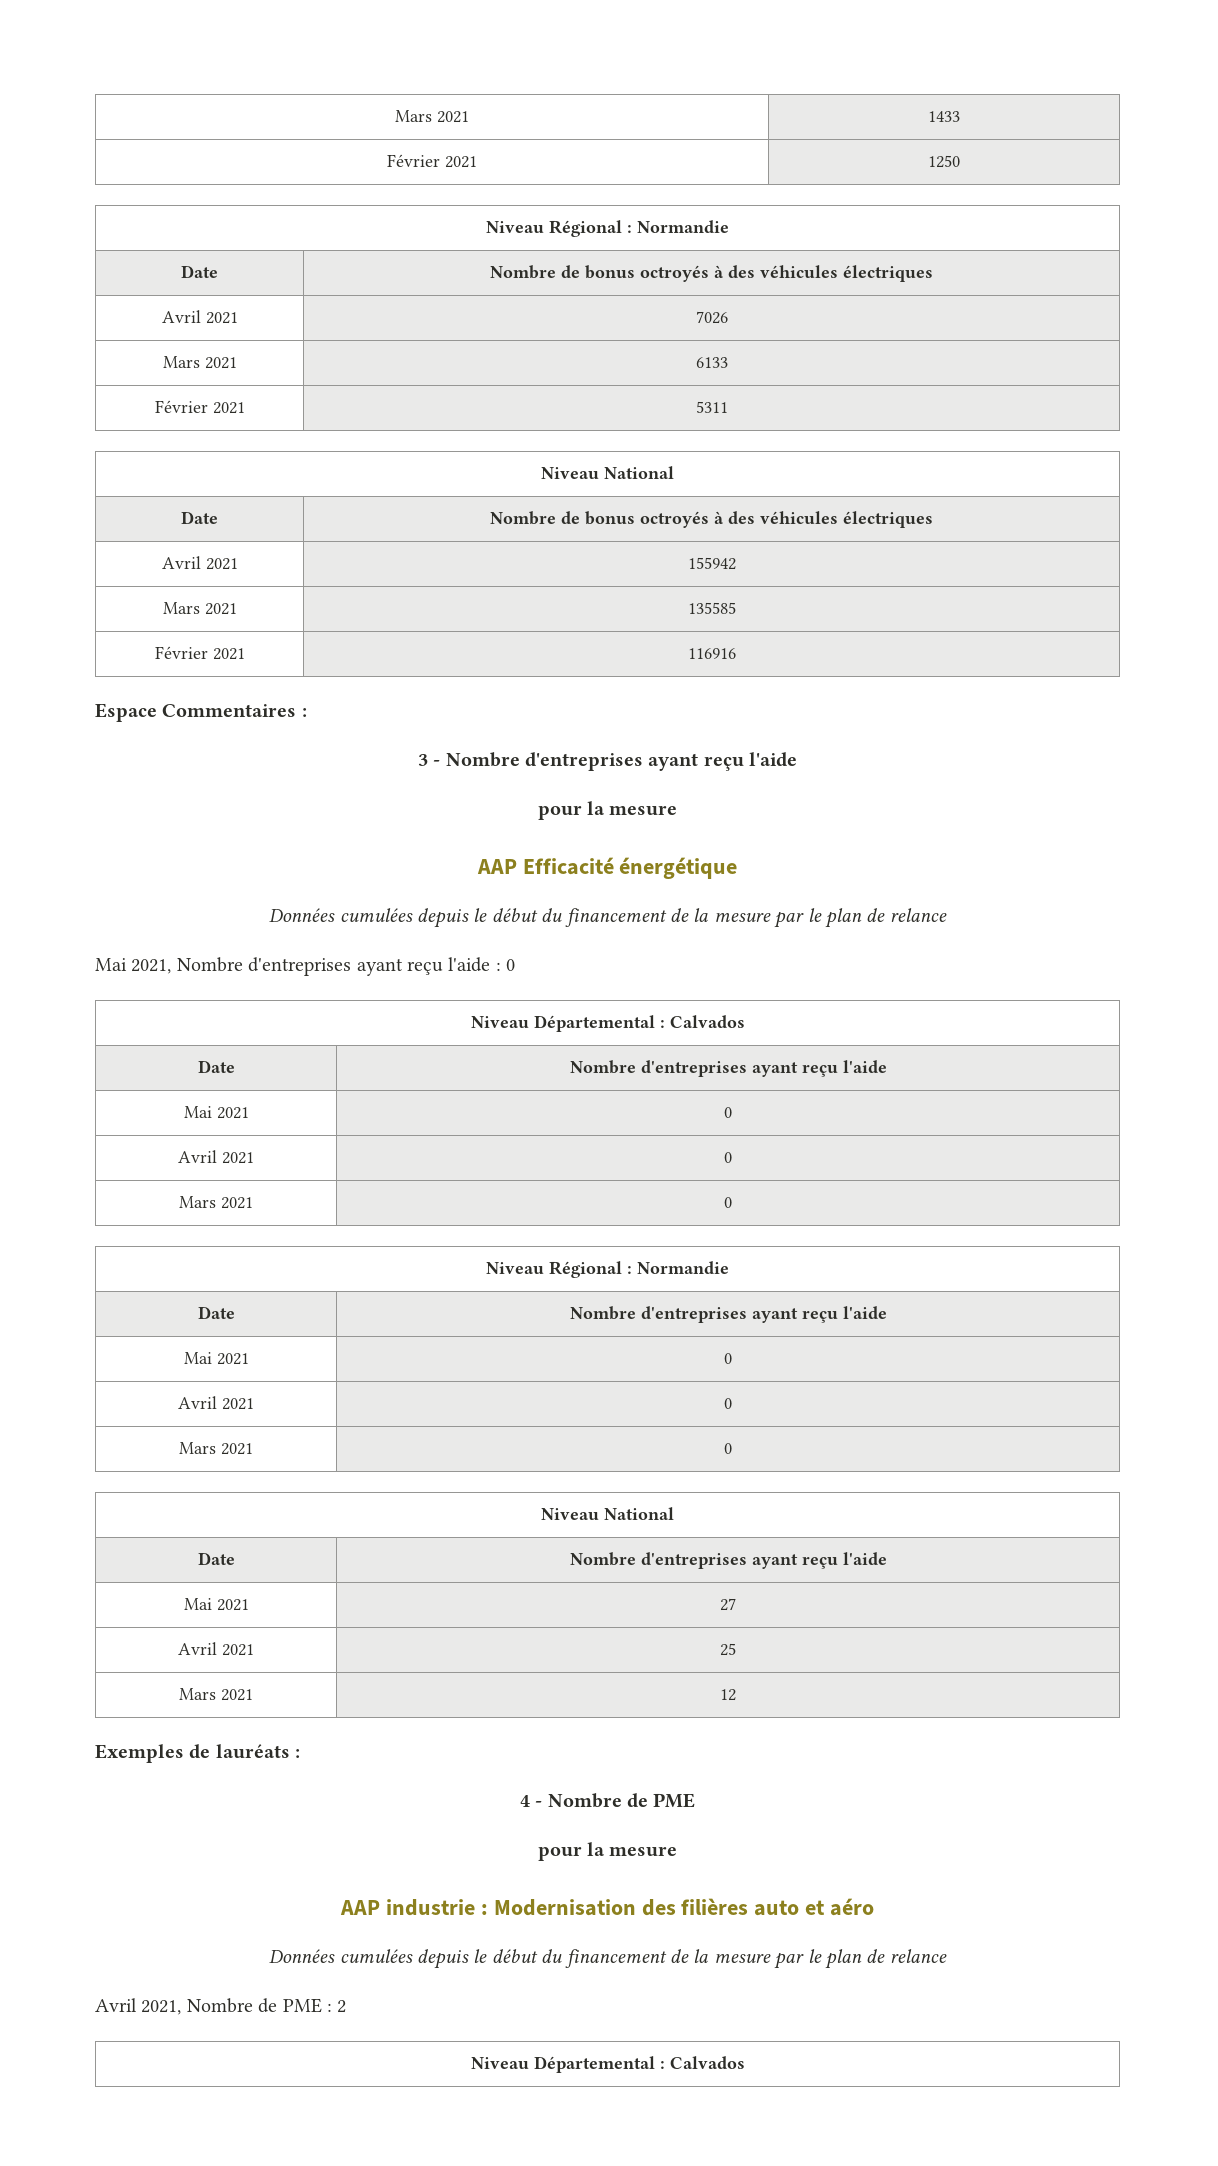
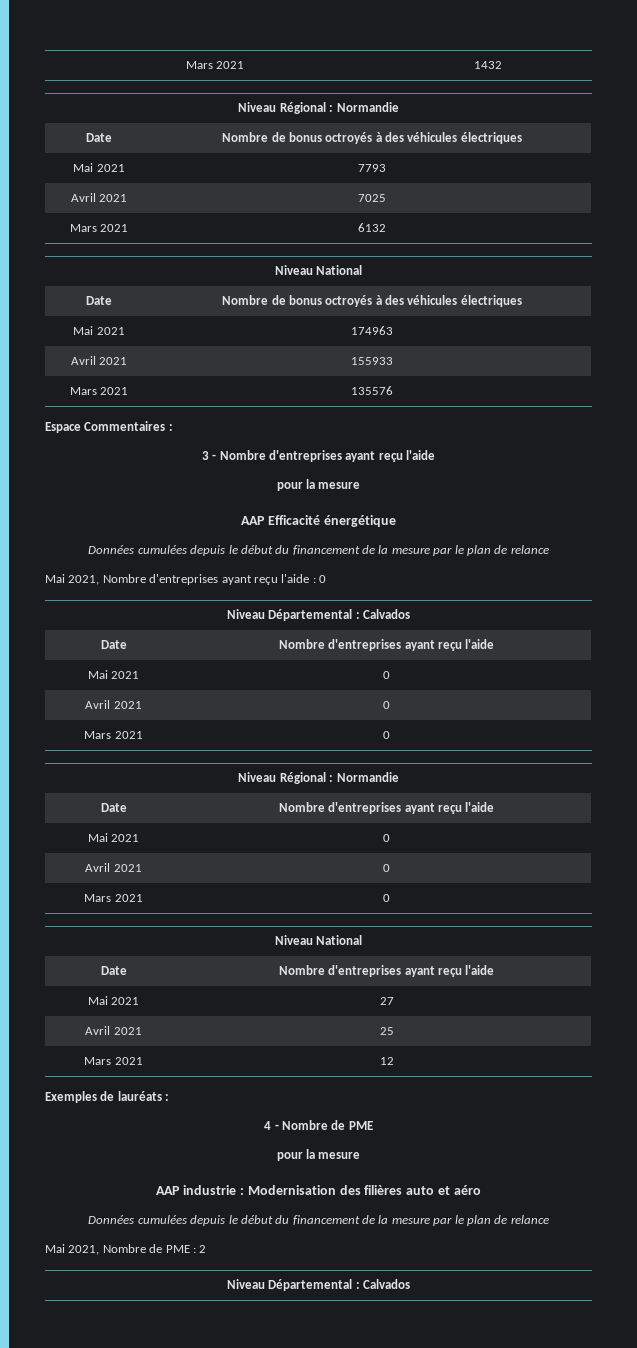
- Mars 2021 | 1433
- Février 2021 | 1250
+ Mars 2021 | 1432
- Avril 2021 | 7026
- Mars 2021 | 6133
- Février 2021 | 5311
+ Mai 2021 | 7793
+ Avril 2021 | 7025
+ Mars 2021 | 6132
- Avril 2021 | 155942
- Mars 2021 | 135585
- Février 2021 | 116916
+ Mai 2021 | 174963
+ Avril 2021 | 155933
+ Mars 2021 | 135576
- Avril 2021, Nombre de PME : 2
+ Mai 2021, Nombre de PME : 2

